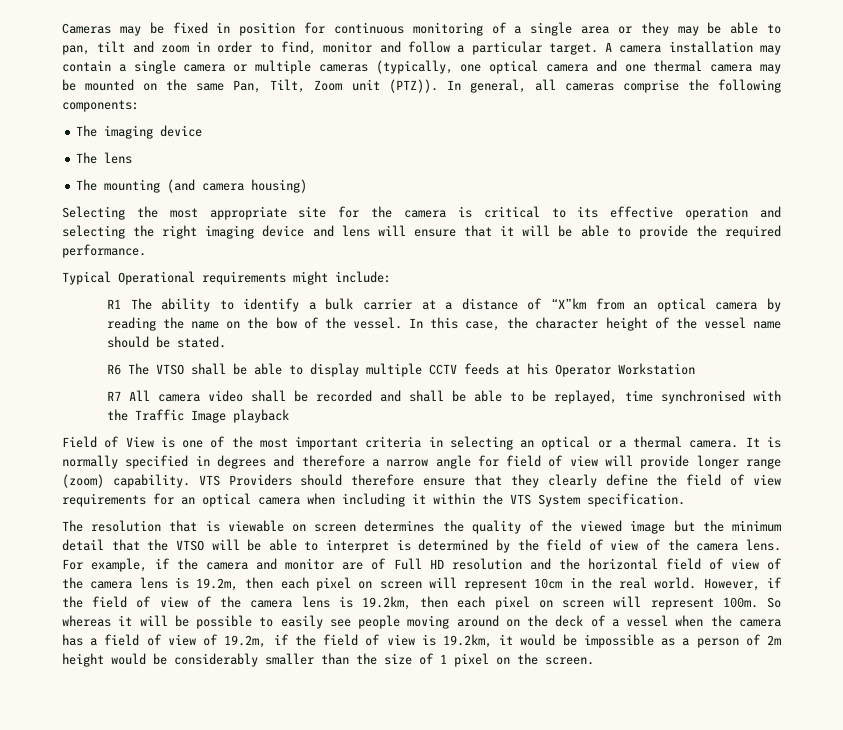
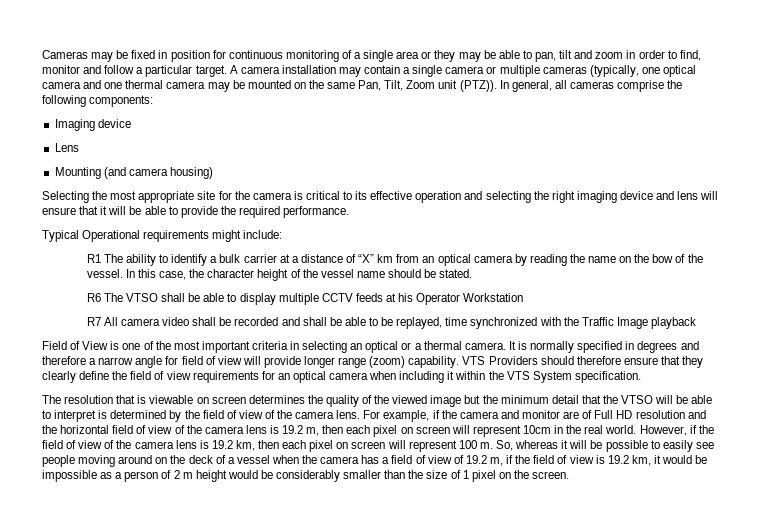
- The imaging device
+ Imaging device
- The lens
- The mounting (and camera housing)
+ Lens
+ Mounting (and camera housing)
- R1 The ability to identify a bulk carrier at a distance of “X”km from an optical camera by reading the name on the bow of the vessel.
+ R1 The ability to identify a bulk carrier at a distance of “X” km from an optical camera by reading the name on the bow of the vessel.
- R7 All camera video shall be recorded and shall be able to be replayed, time synchronised with the Traffic Image playback
+ R7 All camera video shall be recorded and shall be able to be replayed, time synchronized with the Traffic Image playback
- For example, if the camera and monitor are of Full HD resolution and the horizontal field of view of the camera lens is 19.2m, then each pixel on screen will represent 10cm in the real world.
+ For example, if the camera and monitor are of Full HD resolution and the horizontal field of view of the camera lens is 19.2 m, then each pixel on screen will represent 10cm in the real world.
- However, if the field of view of the camera lens is 19.2km, then each pixel on screen will represent 100m. So whereas it will be possible to easily see people moving around on the deck of a vessel when the camera has a field of view of 19.2m, if the field of view is 19.2km, it would be impossible as a person of 2m height would be considerably smaller than the size of 1 pixel on the screen.
+ However, if the field of view of the camera lens is 19.2 km, then each pixel on screen will represent 100 m. So, whereas it will be possible to easily see people moving around on the deck of a vessel when the camera has a field of view of 19.2 m, if the field of view is 19.2 km, it would be impossible as a person of 2 m height would be considerably smaller than the size of 1 pixel on the screen.

